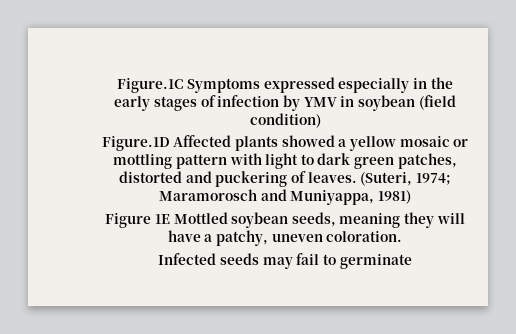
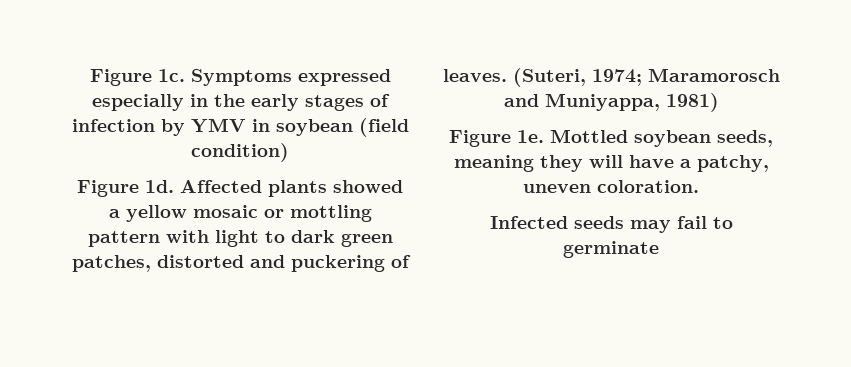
- Figure.1C Symptoms expressed especially in the early stages of infection by YMV in soybean (field condition)
+ Figure 1c. Symptoms expressed especially in the early stages of infection by YMV in soybean (field condition)
- Figure.1D Affected plants showed a yellow mosaic or mottling pattern with light to dark green patches, distorted and puckering of leaves.
+ Figure 1d. Affected plants showed a yellow mosaic or mottling pattern with light to dark green patches, distorted and puckering of leaves.
- Figure 1E Mottled soybean seeds, meaning they will have a patchy, uneven coloration.
+ Figure 1e. Mottled soybean seeds, meaning they will have a patchy, uneven coloration.

